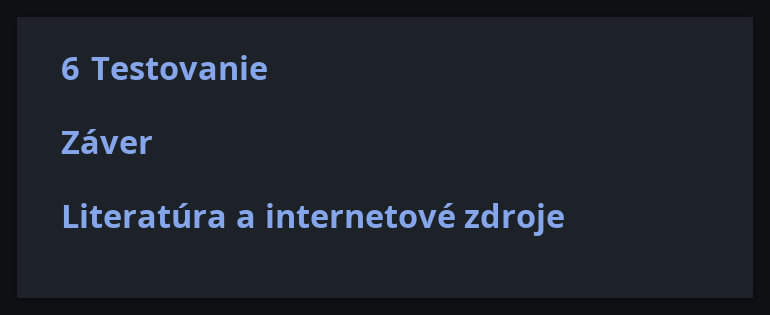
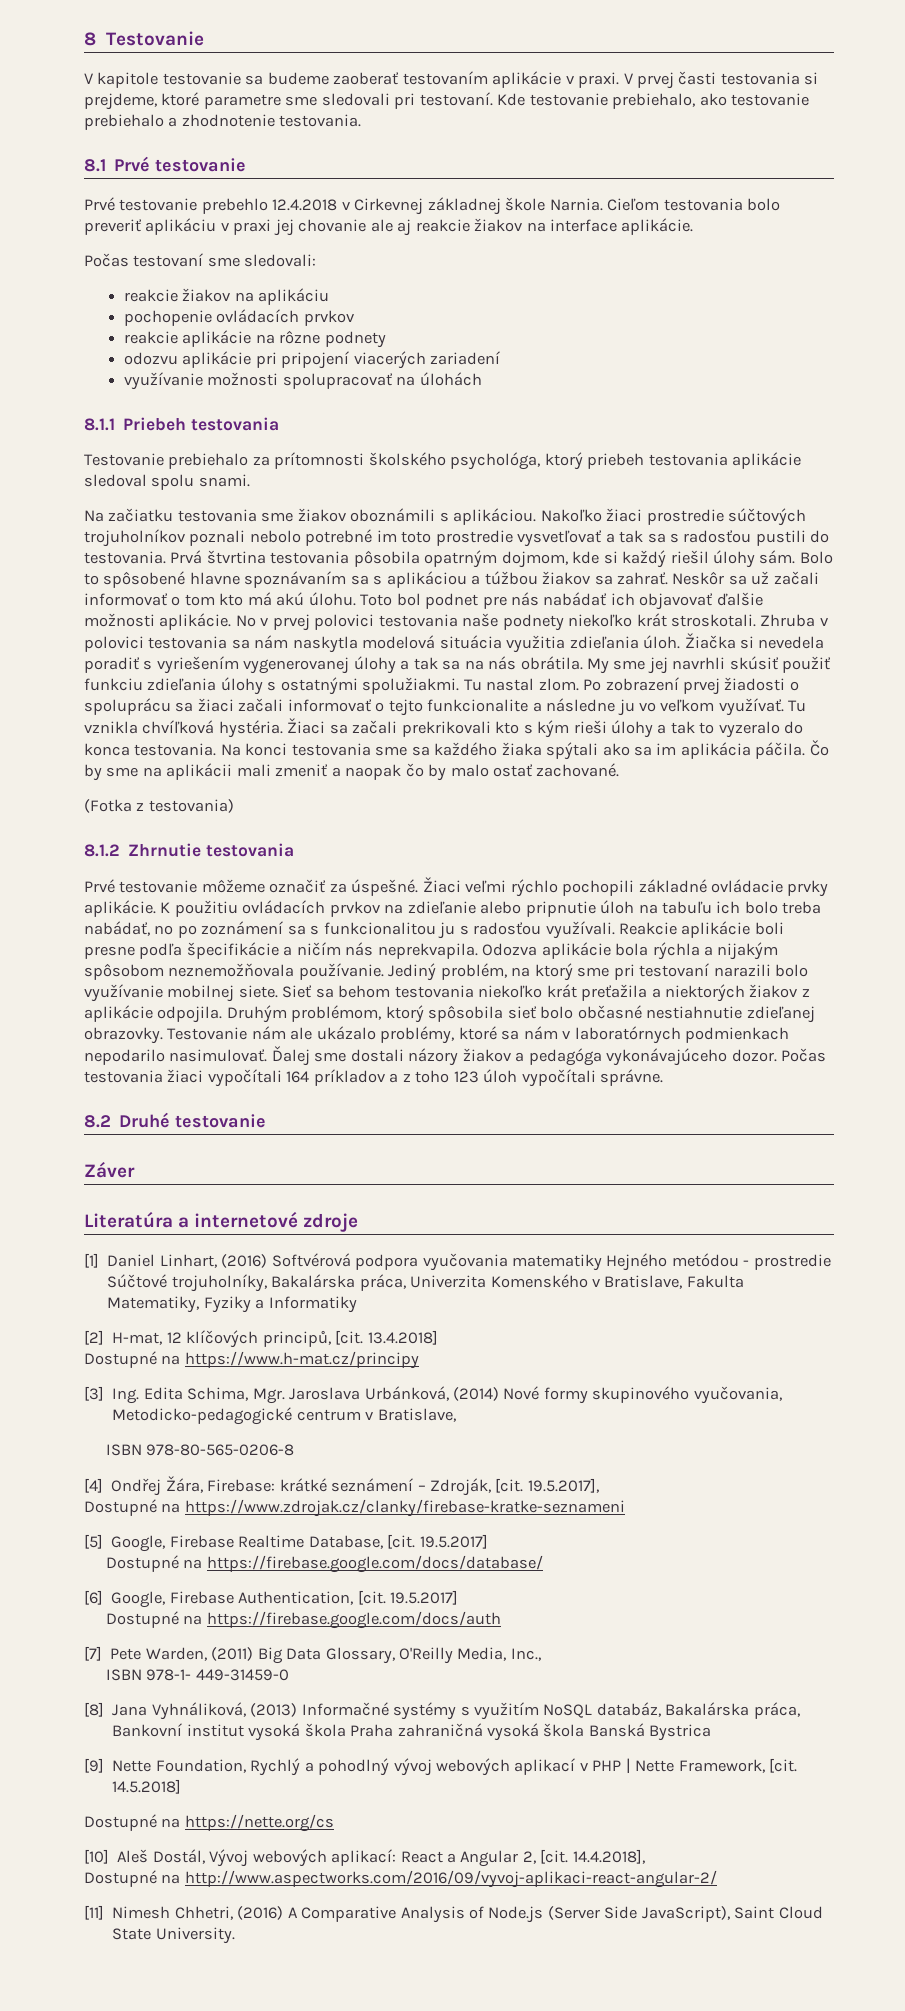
- 6 Testovanie
+ 8 Testovanie
+ V kapitole testovanie sa budeme zaoberať testovaním aplikácie v praxi. V prvej časti testovania si prejdeme, ktoré parametre sme sledovali pri testovaní. Kde testovanie prebiehalo, ako testovanie prebiehalo a zhodnotenie testovania.
+ 8.1 Prvé testovanie
+ Prvé testovanie prebehlo 12.4.2018 v Cirkevnej základnej škole Narnia. Cieľom testovania bolo preveriť aplikáciu v praxi jej chovanie ale aj reakcie žiakov na interface aplikácie.
+ Počas testovaní sme sledovali:
+ reakcie žiakov na aplikáciu
+ pochopenie ovládacích prvkov
+ reakcie aplikácie na rôzne podnety
+ odozvu aplikácie pri pripojení viacerých zariadení
+ využívanie možnosti spolupracovať na úlohách
+ 8.1.1 Priebeh testovania
+ Testovanie prebiehalo za prítomnosti školského psychológa, ktorý priebeh testovania aplikácie sledoval spolu snami.
+ Na začiatku testovania sme žiakov oboznámili s aplikáciou. Nakoľko žiaci prostredie súčtových trojuholníkov poznali nebolo potrebné im toto prostredie vysvetľovať a tak sa s radosťou pustili do testovania. Prvá štvrtina testovania pôsobila opatrným dojmom, kde si každý riešil úlohy sám. Bolo to spôsobené hlavne spoznávaním sa s aplikáciou a túžbou žiakov sa zahrať. Neskôr sa už začali informovať o tom kto má akú úlohu. Toto bol podnet pre nás nabádať ich objavovať ďalšie možnosti aplikácie. No v prvej polovici testovania naše podnety niekoľko krát stroskotali. Zhruba v polovici testovania sa nám naskytla modelová situácia využitia zdieľania úloh. Žiačka si nevedela poradiť s vyriešením vygenerovanej úlohy a tak sa na nás obrátila. My sme jej navrhli skúsiť použiť funkciu zdieľania úlohy s ostatnými spolužiakmi. Tu nastal zlom. Po zobrazení prvej žiadosti o spoluprácu sa žiaci začali informovať o tejto funkcionalite a následne ju vo veľkom využívať. Tu vznikla chvíľková hystéria. Žiaci sa začali prekrikovali kto s kým rieši úlohy a tak to vyzeralo do konca testovania. Na konci testovania sme sa každého žiaka spýtali ako sa im aplikácia páčila. Čo by sme na aplikácii mali zmeniť a naopak čo by malo ostať zachované.
+ (Fotka z testovania)
+ 8.1.2 Zhrnutie testovania
+ Prvé testovanie môžeme označiť za úspešné. Žiaci veľmi rýchlo pochopili základné ovládacie prvky aplikácie. K použitiu ovládacích prvkov na zdieľanie alebo pripnutie úloh na tabuľu ich bolo treba nabádať, no po zoznámení sa s funkcionalitou ju s radosťou využívali. Reakcie aplikácie boli presne podľa špecifikácie a ničím nás neprekvapila. Odozva aplikácie bola rýchla a nijakým spôsobom neznemožňovala používanie. Jediný problém, na ktorý sme pri testovaní narazili bolo využívanie mobilnej siete. Sieť sa behom testovania niekoľko krát preťažila a niektorých žiakov z aplikácie odpojila. Druhým problémom, ktorý spôsobila sieť bolo občasné nestiahnutie zdieľanej obrazovky. Testovanie nám ale ukázalo problémy, ktoré sa nám v laboratórnych podmienkach nepodarilo nasimulovať. Ďalej sme dostali názory žiakov a pedagóga vykonávajúceho dozor. Počas testovania žiaci vypočítali 164 príkladov a z toho 123 úloh vypočítali správne.
+ 8.2 Druhé testovanie
+ [1] Daniel Linhart, (2016) Softvérová podpora vyučovania matematiky Hejného metódou - prostredie Súčtové trojuholníky, Bakalárska práca, Univerzita Komenského v Bratislave, Fakulta Matematiky, Fyziky a Informatiky
+ [2] H-mat, 12 klíčových principů, [cit. 13.4.2018]
+ Dostupné na https://www.h-mat.cz/principy
+ [3] Ing. Edita Schima, Mgr. Jaroslava Urbánková, (2014) Nové formy skupinového vyučovania, Metodicko-pedagogické centrum v Bratislave,
+ ISBN 978-80-565-0206-8
+ [4] Ondřej Žára, Firebase: krátké seznámení – Zdroják, [cit. 19.5.2017],
+ Dostupné na https://www.zdrojak.cz/clanky/firebase-kratke-seznameni
+ [5] Google, Firebase Realtime Database, [cit. 19.5.2017]
+ Dostupné na https://firebase.google.com/docs/database/
+ [6] Google, Firebase Authentication, [cit. 19.5.2017]
+ Dostupné na https://firebase.google.com/docs/auth
+ [7] Pete Warden, (2011) Big Data Glossary, O'Reilly Media, Inc.,
+ ISBN 978-1- 449-31459-0
+ [8] Jana Vyhnáliková, (2013) Informačné systémy s využitím NoSQL databáz, Bakalárska práca, Bankovní institut vysoká škola Praha zahraničná vysoká škola Banská Bystrica
+ [9] Nette Foundation, Rychlý a pohodlný vývoj webových aplikací v PHP | Nette Framework, [cit. 14.5.2018]
+ Dostupné na https://nette.org/cs
+ [10] Aleš Dostál, Vývoj webových aplikací: React a Angular 2, [cit. 14.4.2018],
+ Dostupné na http://www.aspectworks.com/2016/09/vyvoj-aplikaci-react-angular-2/
+ [11] Nimesh Chhetri, (2016) A Comparative Analysis of Node.js (Server Side JavaScript), Saint Cloud State University.

